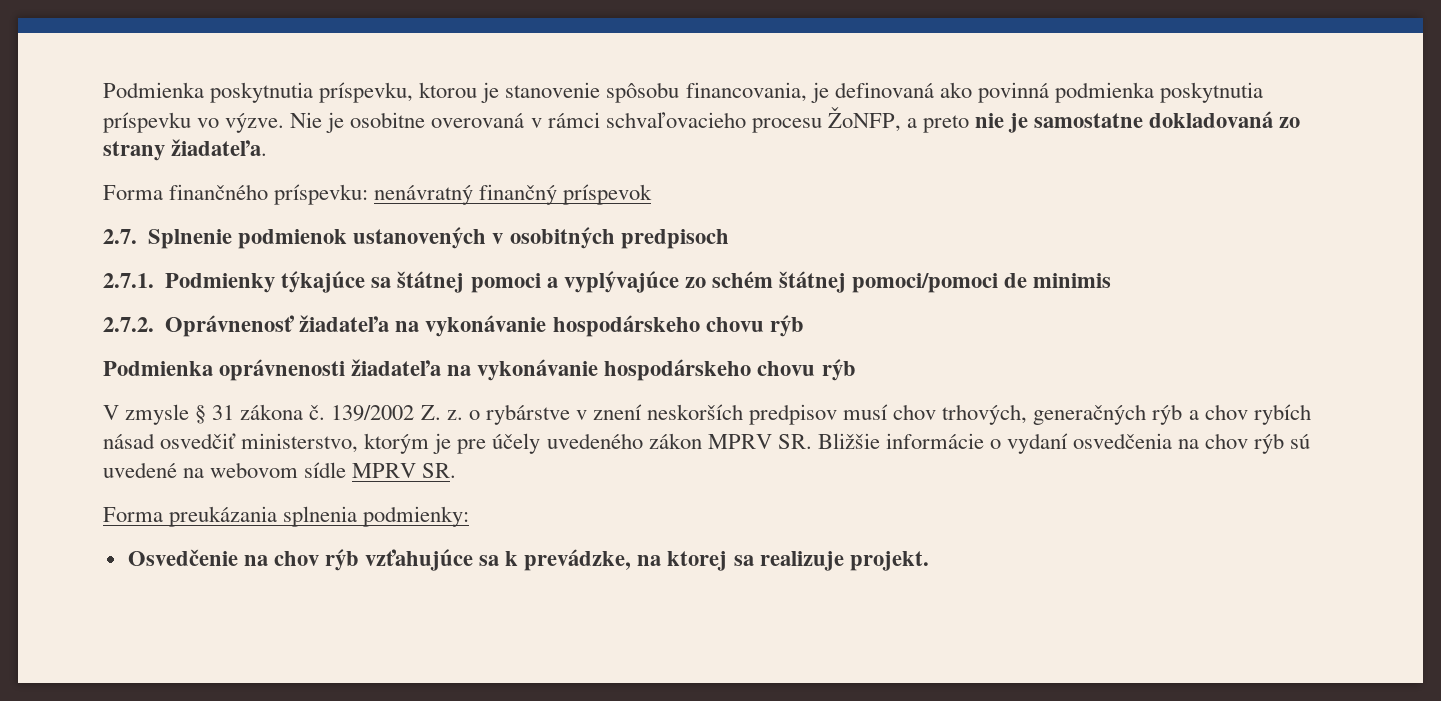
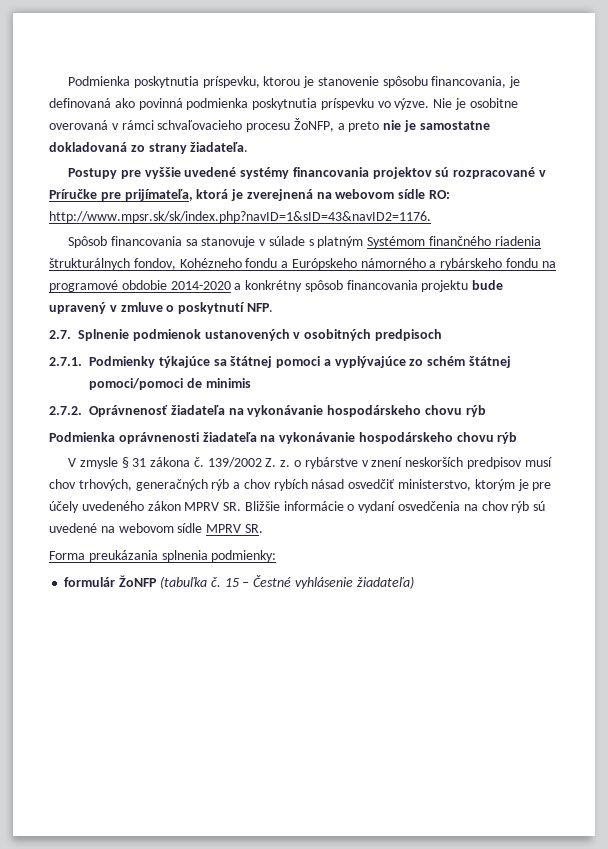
- Forma finančného príspevku: nenávratný finančný príspevok
+ Postupy pre vyššie uvedené systémy financovania projektov sú rozpracované v Príručke pre prijímateľa, ktorá je zverejnená na webovom sídle RO: http://www.mpsr.sk/sk/index.php?navID=1&sID=43&navID2=1176.
+ Spôsob financovania sa stanovuje v súlade s platným Systémom finančného riadenia štrukturálnych fondov, Kohézneho fondu a Európskeho námorného a rybárskeho fondu na programové obdobie 2014-2020 a konkrétny spôsob financovania projektu bude upravený v zmluve o poskytnutí NFP.
- Osvedčenie na chov rýb vzťahujúce sa k prevádzke, na ktorej sa realizuje projekt.
+ formulár ŽoNFP (tabuľka č. 15 – Čestné vyhlásenie žiadateľa)

